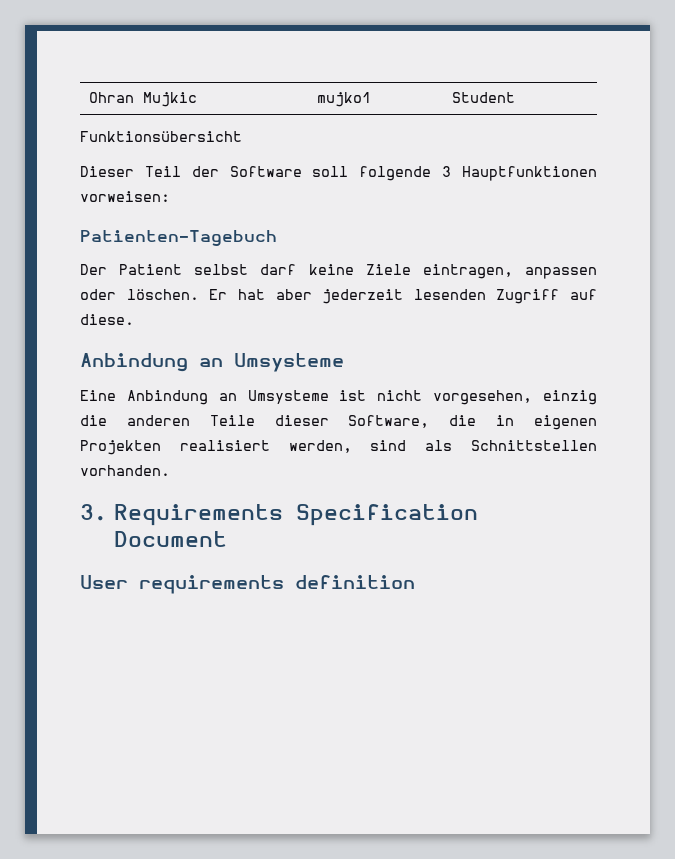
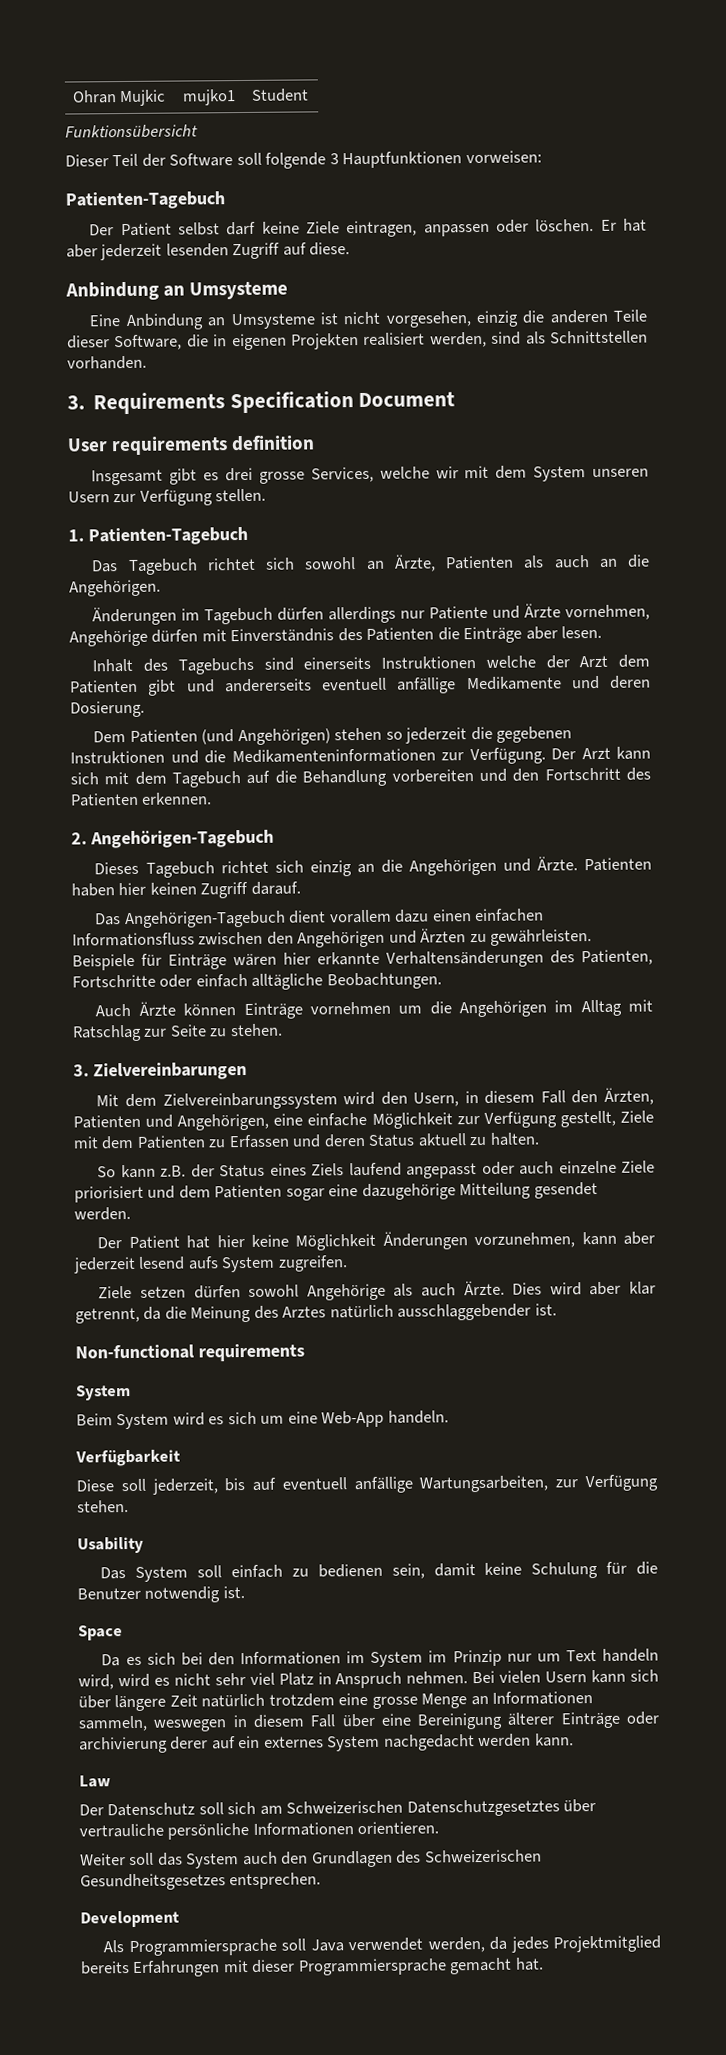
+ Insgesamt gibt es drei grosse Services, welche wir mit dem System unseren Usern zur Verfügung stellen.
+ 1. Patienten-Tagebuch
+ Das Tagebuch richtet sich sowohl an Ärzte, Patienten als auch an die Angehörigen.
+ Änderungen im Tagebuch dürfen allerdings nur Patiente und Ärzte vornehmen, Angehörige dürfen mit Einverständnis des Patienten die Einträge aber lesen.
+ Inhalt des Tagebuchs sind einerseits Instruktionen welche der Arzt dem Patienten gibt und andererseits eventuell anfällige Medikamente und deren Dosierung.
+ Dem Patienten (und Angehörigen) stehen so jederzeit die gegebenen Instruktionen und die Medikamenteninformationen zur Verfügung. Der Arzt kann sich mit dem Tagebuch auf die Behandlung vorbereiten und den Fortschritt des Patienten erkennen.
+ 2. Angehörigen-Tagebuch
+ Dieses Tagebuch richtet sich einzig an die Angehörigen und Ärzte. Patienten haben hier keinen Zugriff darauf.
+ Das Angehörigen-Tagebuch dient vorallem dazu einen einfachen Informationsfluss zwischen den Angehörigen und Ärzten zu gewährleisten. Beispiele für Einträge wären hier erkannte Verhaltensänderungen des Patienten, Fortschritte oder einfach alltägliche Beobachtungen.
+ Auch Ärzte können Einträge vornehmen um die Angehörigen im Alltag mit Ratschlag zur Seite zu stehen.
+ 3. Zielvereinbarungen
+ Mit dem Zielvereinbarungssystem wird den Usern, in diesem Fall den Ärzten, Patienten und Angehörigen, eine einfache Möglichkeit zur Verfügung gestellt, Ziele mit dem Patienten zu Erfassen und deren Status aktuell zu halten.
+ So kann z.B. der Status eines Ziels laufend angepasst oder auch einzelne Ziele priorisiert und dem Patienten sogar eine dazugehörige Mitteilung gesendet werden.
+ Der Patient hat hier keine Möglichkeit Änderungen vorzunehmen, kann aber jederzeit lesend aufs System zugreifen.
+ Ziele setzen dürfen sowohl Angehörige als auch Ärzte. Dies wird aber klar getrennt, da die Meinung des Arztes natürlich ausschlaggebender ist.
+ Non-functional requirements
+ System
+ Beim System wird es sich um eine Web-App handeln.
+ Verfügbarkeit
+ Diese soll jederzeit, bis auf eventuell anfällige Wartungsarbeiten, zur Verfügung stehen.
+ Usability
+ Das System soll einfach zu bedienen sein, damit keine Schulung für die Benutzer notwendig ist.
+ Space
+ Da es sich bei den Informationen im System im Prinzip nur um Text handeln wird, wird es nicht sehr viel Platz in Anspruch nehmen. Bei vielen Usern kann sich über längere Zeit natürlich trotzdem eine grosse Menge an Informationen sammeln, weswegen in diesem Fall über eine Bereinigung älterer Einträge oder archivierung derer auf ein externes System nachgedacht werden kann.
+ Law
+ Der Datenschutz soll sich am Schweizerischen Datenschutzgesetztes über vertrauliche persönliche Informationen orientieren.
+ Weiter soll das System auch den Grundlagen des Schweizerischen Gesundheitsgesetzes entsprechen.
+ Development
+ Als Programmiersprache soll Java verwendet werden, da jedes Projektmitglied bereits Erfahrungen mit dieser Programmiersprache gemacht hat.

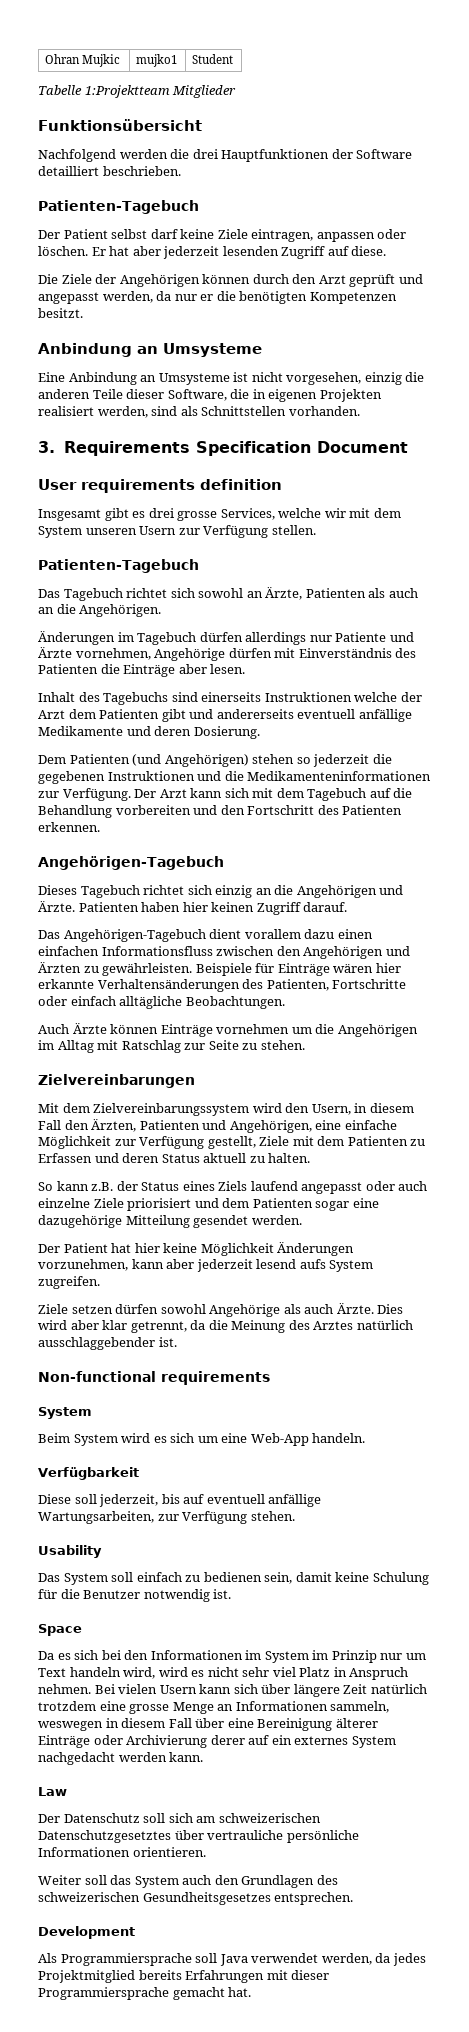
+ Tabelle 1:Projektteam Mitglieder
  Funktionsübersicht
- Dieser Teil der Software soll folgende 3 Hauptfunktionen vorweisen:
+ Nachfolgend werden die drei Hauptfunktionen der Software detailliert beschrieben.
+ Die Ziele der Angehörigen können durch den Arzt geprüft und angepasst werden, da nur er die benötigten Kompetenzen besitzt.
  Insgesamt gibt es drei grosse Services, welche wir mit dem System unseren Usern zur Verfügung stellen.
- 1. Patienten-Tagebuch
+ Patienten-Tagebuch
  Der Arzt kann sich mit dem Tagebuch auf die Behandlung vorbereiten und den Fortschritt des Patienten erkennen.
- 2. Angehörigen-Tagebuch
+ Angehörigen-Tagebuch
- 3. Zielvereinbarungen
+ Zielvereinbarungen
- Bei vielen Usern kann sich über längere Zeit natürlich trotzdem eine grosse Menge an Informationen sammeln, weswegen in diesem Fall über eine Bereinigung älterer Einträge oder archivierung derer auf ein externes System nachgedacht werden kann.
+ Bei vielen Usern kann sich über längere Zeit natürlich trotzdem eine grosse Menge an Informationen sammeln, weswegen in diesem Fall über eine Bereinigung älterer Einträge oder Archivierung derer auf ein externes System nachgedacht werden kann.
- Der Datenschutz soll sich am Schweizerischen Datenschutzgesetztes über vertrauliche persönliche Informationen orientieren.
+ Der Datenschutz soll sich am schweizerischen Datenschutzgesetztes über vertrauliche persönliche Informationen orientieren.
- Weiter soll das System auch den Grundlagen des Schweizerischen Gesundheitsgesetzes entsprechen.
+ Weiter soll das System auch den Grundlagen des schweizerischen Gesundheitsgesetzes entsprechen.

